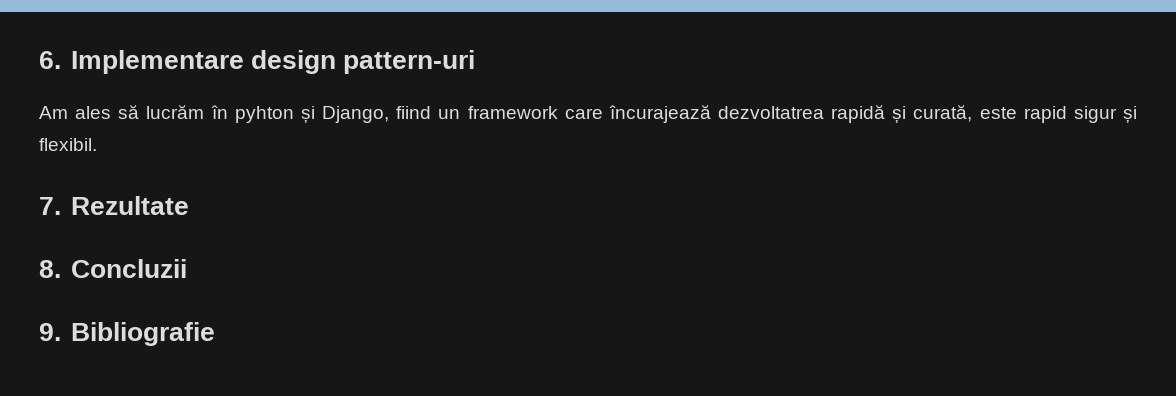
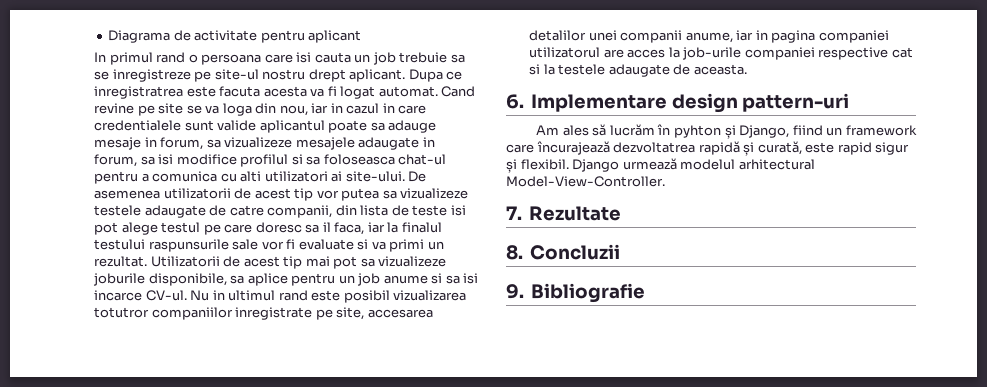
+ Diagrama de activitate pentru aplicant
+ In primul rand o persoana care isi cauta un job trebuie sa se inregistreze pe site-ul nostru drept aplicant. Dupa ce inregistratrea este facuta acesta va fi logat automat. Cand revine pe site se va loga din nou, iar in cazul in care credentialele sunt valide aplicantul poate sa adauge mesaje in forum, sa vizualizeze mesajele adaugate in forum, sa isi modifice profilul si sa foloseasca chat-ul pentru a comunica cu alti utilizatori ai site-ului. De asemenea utilizatorii de acest tip vor putea sa vizualizeze testele adaugate de catre companii, din lista de teste isi pot alege testul pe care doresc sa il faca, iar la finalul testului raspunsurile sale vor fi evaluate si va primi un rezultat. Utilizatorii de acest tip mai pot sa vizualizeze joburile disponibile, sa aplice pentru un job anume si sa isi incarce CV-ul. Nu in ultimul rand este posibil vizualizarea totutror companiilor inregistrate pe site, accesarea detalilor unei companii anume, iar in pagina companiei utilizatorul are acces la job-urile companiei respective cat si la testele adaugate de aceasta.
+ Django urmează modelul arhitectural Model-View-Controller.

